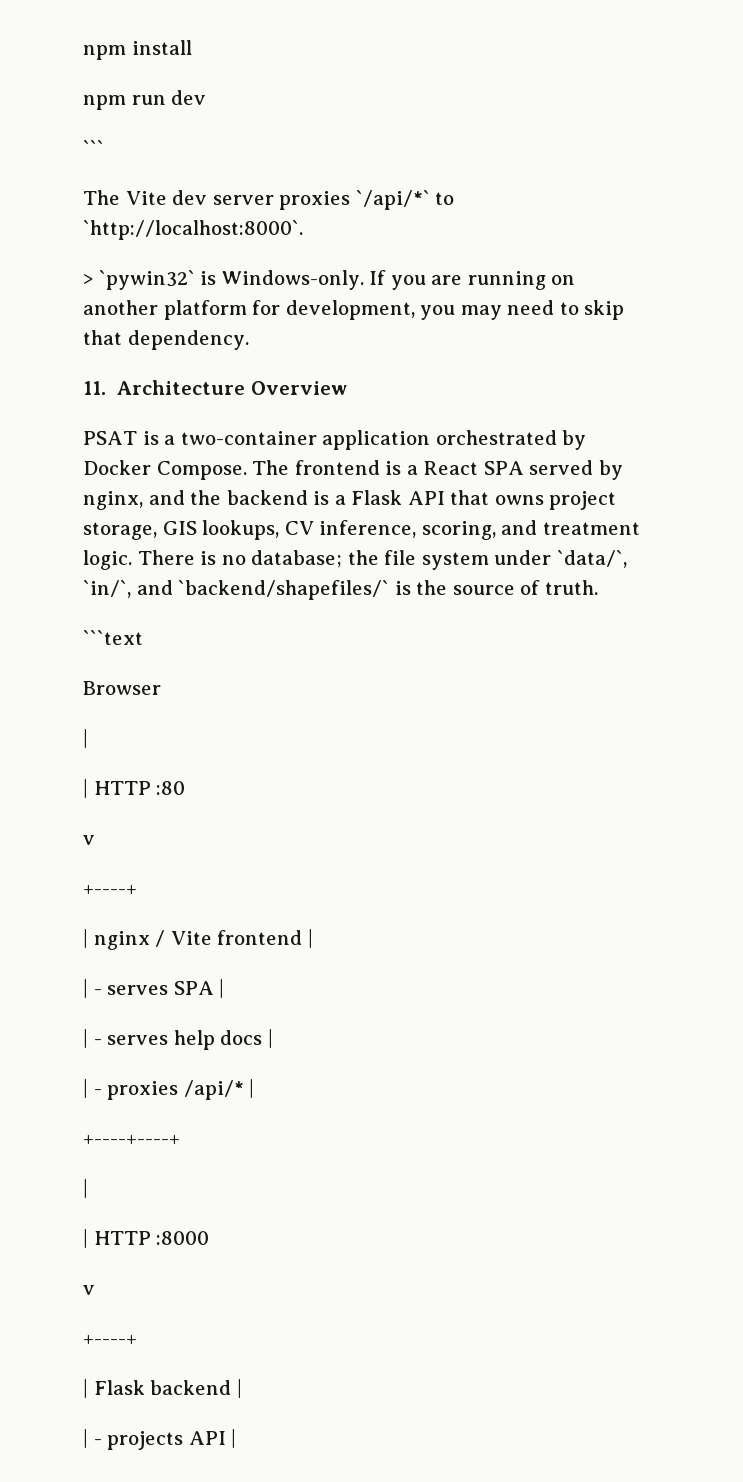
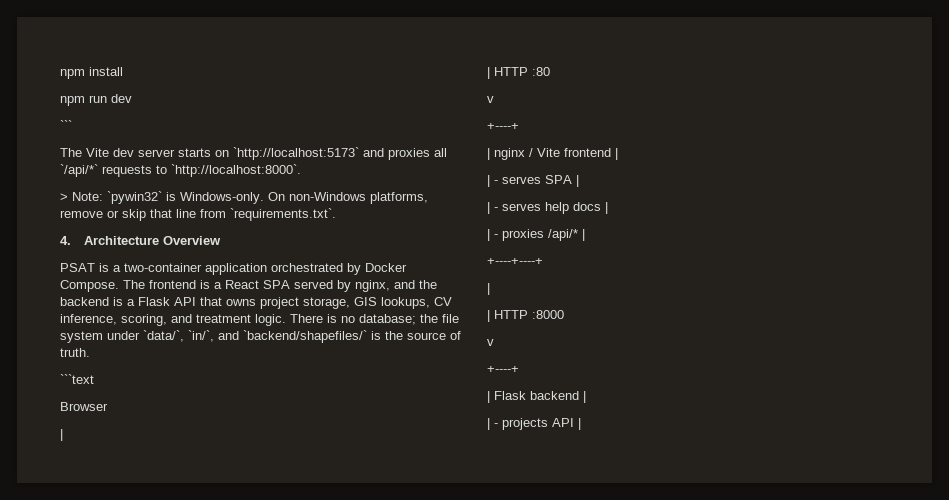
- The Vite dev server proxies `/api/*` to `http://localhost:8000`.
+ The Vite dev server starts on `http://localhost:5173` and proxies all `/api/*` requests to `http://localhost:8000`.
- > `pywin32` is Windows-only.
+ > Note: `pywin32` is Windows-only.
- If you are running on another platform for development, you may need to skip that dependency.
- 11. Architecture Overview
+ On non-Windows platforms, remove or skip that line from `requirements.txt`.
+ 4. Architecture Overview

